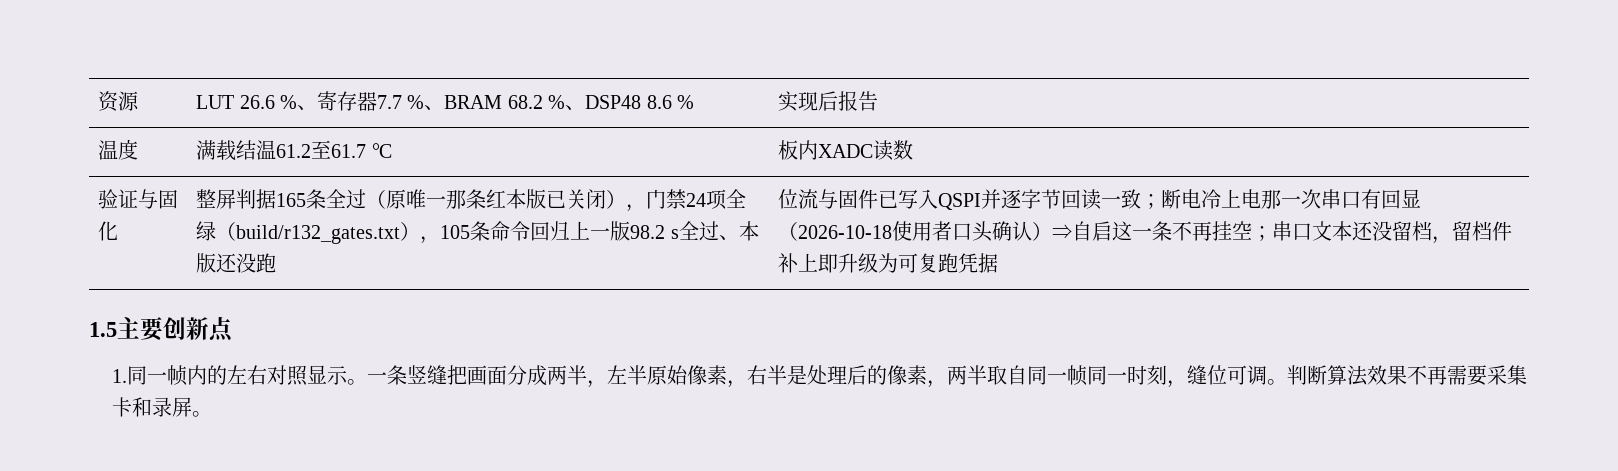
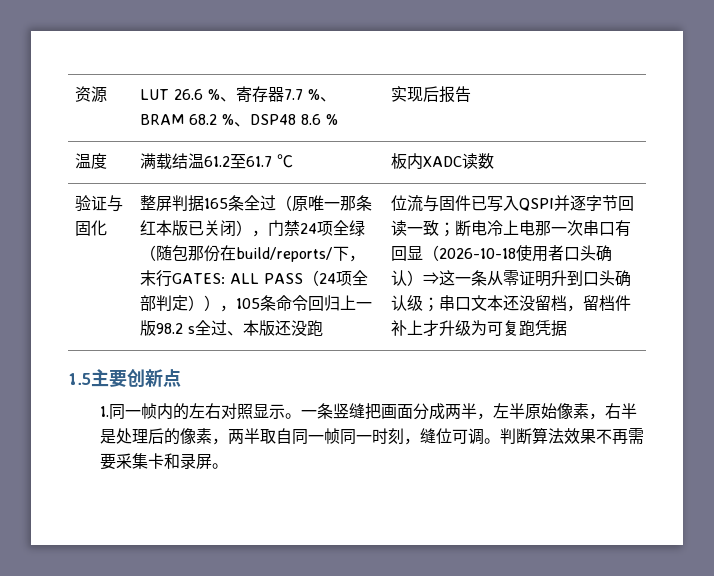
- 整屏判据165条全过（原唯一那条红本版已关闭），门禁24项全绿（build/r132_gates.txt），105条命令回归上一版98.2 s全过、本版还没跑
+ 整屏判据165条全过（原唯一那条红本版已关闭），门禁24项全绿（随包那份在build/reports/下，末行GATES: ALL PASS（24项全部判定）），105条命令回归上一版98.2 s全过、本版还没跑
- 位流与固件已写入QSPI并逐字节回读一致；断电冷上电那一次串口有回显（2026-10-18使用者口头确认）⇒自启这一条不再挂空；串口文本还没留档，留档件补上即升级为可复跑凭据
+ 位流与固件已写入QSPI并逐字节回读一致；断电冷上电那一次串口有回显（2026-10-18使用者口头确认）⇒这一条从零证明升到口头确认级；串口文本还没留档，留档件补上才升级为可复跑凭据

